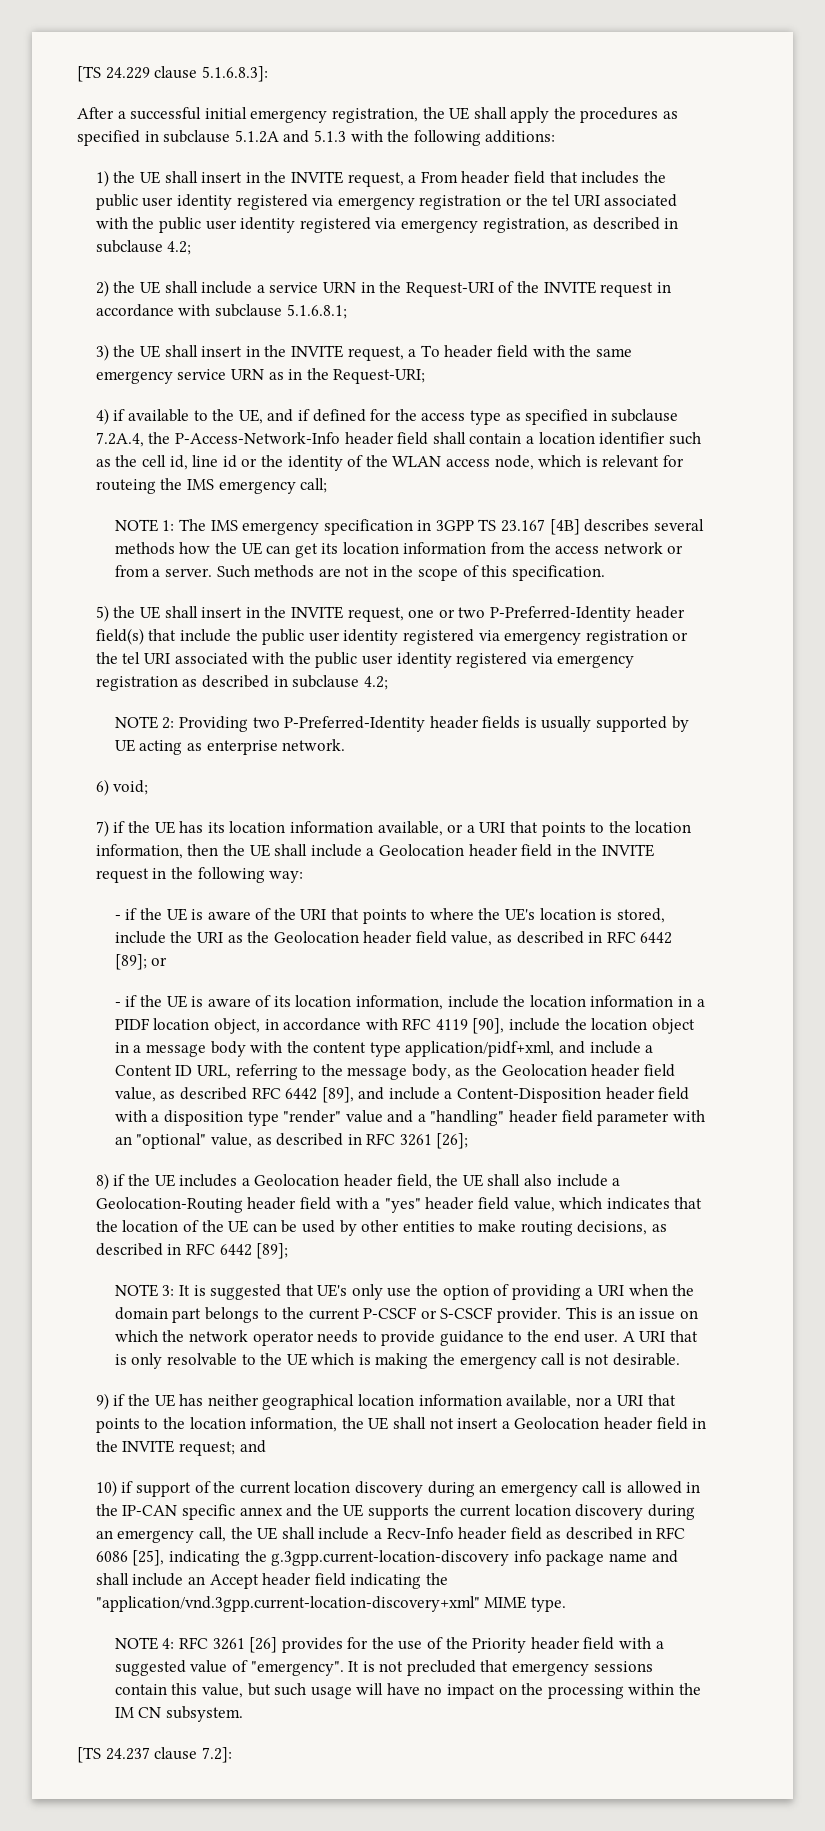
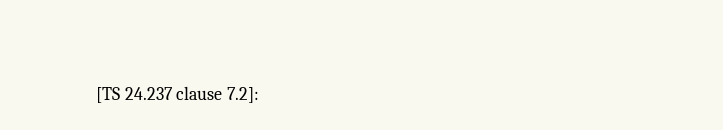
- [TS 24.229 clause 5.1.6.8.3]:
- After a successful initial emergency registration, the UE shall apply the procedures as specified in subclause 5.1.2A and 5.1.3 with the following additions:
- 1) the UE shall insert in the INVITE request, a From header field that includes the public user identity registered via emergency registration or the tel URI associated with the public user identity registered via emergency registration, as described in subclause 4.2;
- 2) the UE shall include a service URN in the Request-URI of the INVITE request in accordance with subclause 5.1.6.8.1;
- 3) the UE shall insert in the INVITE request, a To header field with the same emergency service URN as in the Request-URI;
- 4) if available to the UE, and if defined for the access type as specified in subclause 7.2A.4, the P-Access-Network-Info header field shall contain a location identifier such as the cell id, line id or the identity of the WLAN access node, which is relevant for routeing the IMS emergency call;
- NOTE 1: The IMS emergency specification in 3GPP TS 23.167 [4B] describes several methods how the UE can get its location information from the access network or from a server. Such methods are not in the scope of this specification.
- 5) the UE shall insert in the INVITE request, one or two P-Preferred-Identity header field(s) that include the public user identity registered via emergency registration or the tel URI associated with the public user identity registered via emergency registration as described in subclause 4.2;
- NOTE 2: Providing two P-Preferred-Identity header fields is usually supported by UE acting as enterprise network.
- 6) void;
- 7) if the UE has its location information available, or a URI that points to the location information, then the UE shall include a Geolocation header field in the INVITE request in the following way:
- - if the UE is aware of the URI that points to where the UE's location is stored, include the URI as the Geolocation header field value, as described in RFC 6442 [89]; or
- - if the UE is aware of its location information, include the location information in a PIDF location object, in accordance with RFC 4119 [90], include the location object in a message body with the content type application/pidf+xml, and include a Content ID URL, referring to the message body, as the Geolocation header field value, as described RFC 6442 [89], and include a Content-Disposition header field with a disposition type "render" value and a "handling" header field parameter with an "optional" value, as described in RFC 3261 [26];
- 8) if the UE includes a Geolocation header field, the UE shall also include a Geolocation-Routing header field with a "yes" header field value, which indicates that the location of the UE can be used by other entities to make routing decisions, as described in RFC 6442 [89];
- NOTE 3: It is suggested that UE's only use the option of providing a URI when the domain part belongs to the current P-CSCF or S-CSCF provider. This is an issue on which the network operator needs to provide guidance to the end user. A URI that is only resolvable to the UE which is making the emergency call is not desirable.
- 9) if the UE has neither geographical location information available, nor a URI that points to the location information, the UE shall not insert a Geolocation header field in the INVITE request; and
- 10) if support of the current location discovery during an emergency call is allowed in the IP-CAN specific annex and the UE supports the current location discovery during an emergency call, the UE shall include a Recv-Info header field as described in RFC 6086 [25], indicating the g.3gpp.current-location-discovery info package name and shall include an Accept header field indicating the "application/vnd.3gpp.current-location-discovery+xml" MIME type.
- NOTE 4: RFC 3261 [26] provides for the use of the Priority header field with a suggested value of "emergency". It is not precluded that emergency sessions contain this value, but such usage will have no impact on the processing within the IM CN subsystem.

